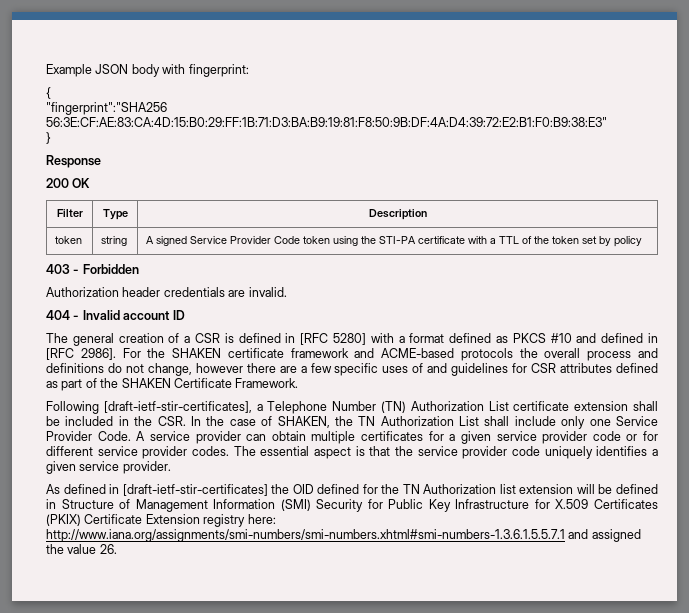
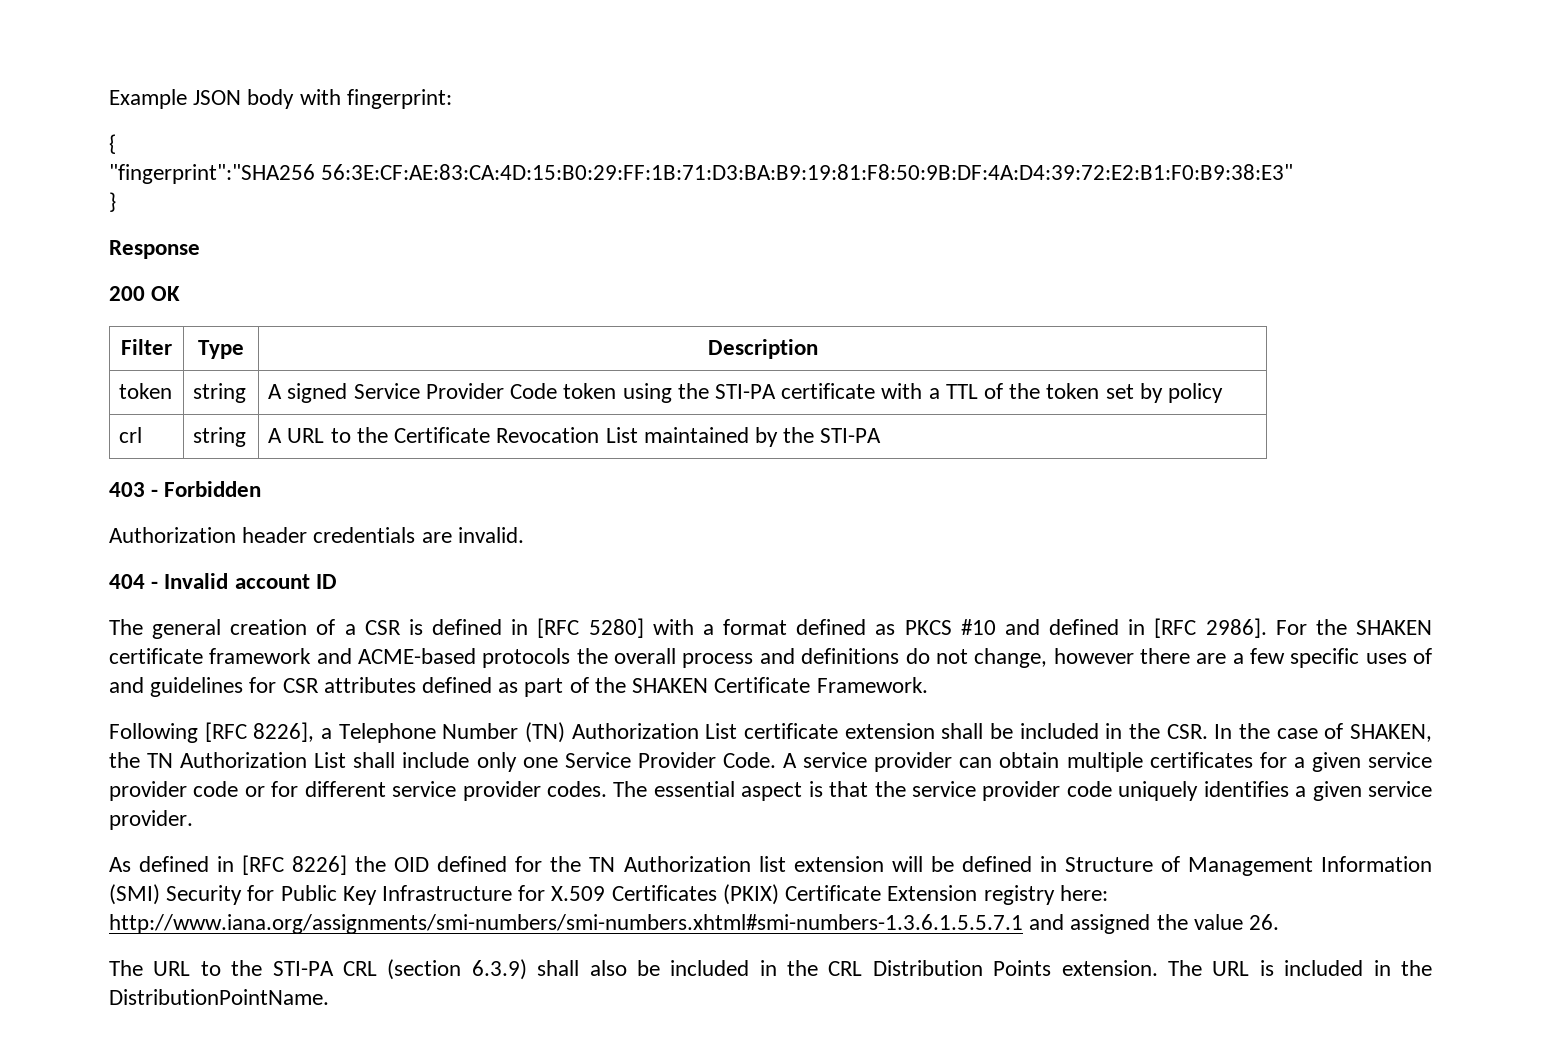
+ crl | string | A URL to the Certificate Revocation List maintained by the STI-PA
- Following [draft-ietf-stir-certificates], a Telephone Number (TN) Authorization List certificate extension shall be included in the CSR. In the case of SHAKEN, the TN Authorization List shall include only one Service Provider Code.
+ Following [RFC 8226], a Telephone Number (TN) Authorization List certificate extension shall be included in the CSR. In the case of SHAKEN, the TN Authorization List shall include only one Service Provider Code.
- As defined in [draft-ietf-stir-certificates] the OID defined for the TN Authorization list extension will be defined in Structure of Management Information (SMI) Security for Public Key Infrastructure for X.509 Certificates (PKIX) Certificate Extension registry here: http://www.iana.org/assignments/smi-numbers/smi-numbers.xhtml#smi-numbers-1.3.6.1.5.5.7.1 and assigned the value 26.
+ As defined in [RFC 8226] the OID defined for the TN Authorization list extension will be defined in Structure of Management Information (SMI) Security for Public Key Infrastructure for X.509 Certificates (PKIX) Certificate Extension registry here: http://www.iana.org/assignments/smi-numbers/smi-numbers.xhtml#smi-numbers-1.3.6.1.5.5.7.1 and assigned the value 26.
+ The URL to the STI-PA CRL (section 6.3.9) shall also be included in the CRL Distribution Points extension. The URL is included in the DistributionPointName.

